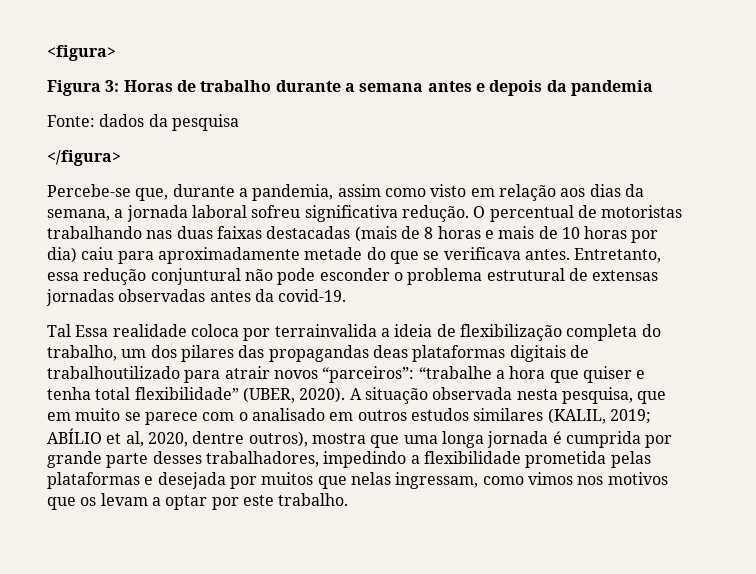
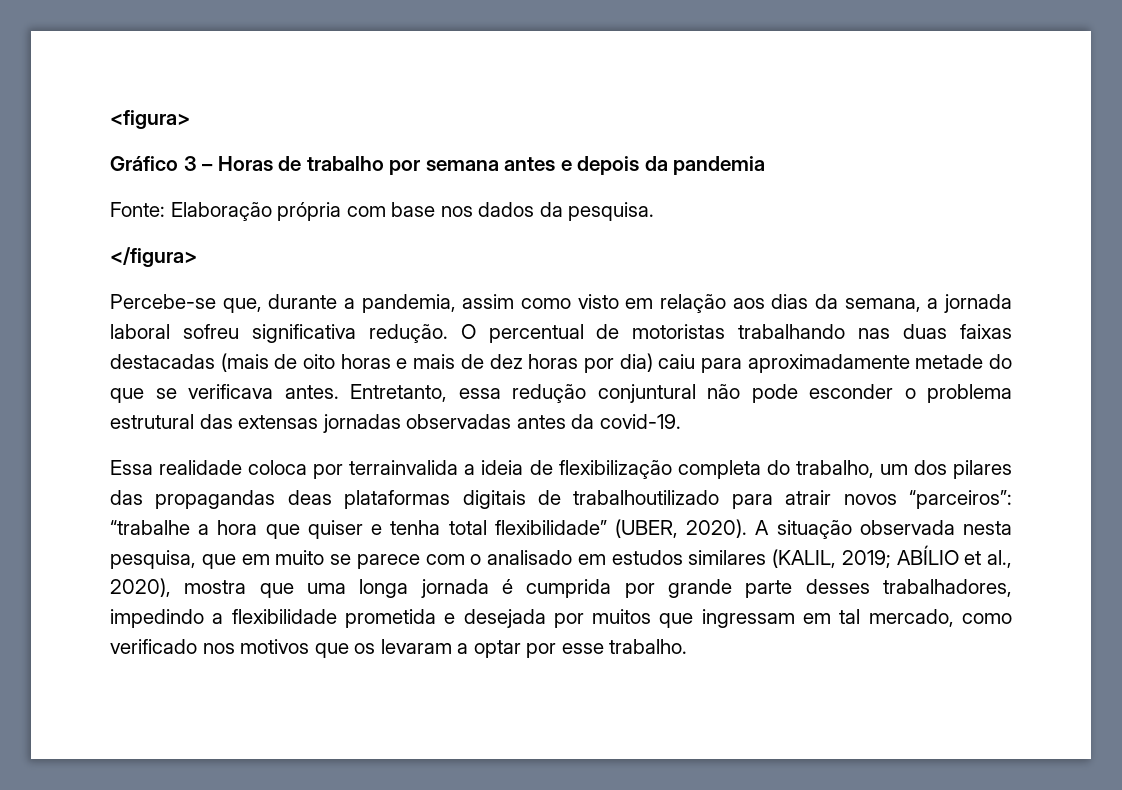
- Figura 3: Horas de trabalho durante a semana antes e depois da pandemia
+ Gráfico 3 – Horas de trabalho por semana antes e depois da pandemia
- Fonte: dados da pesquisa
+ Fonte: Elaboração própria com base nos dados da pesquisa.
- O percentual de motoristas trabalhando nas duas faixas destacadas (mais de 8 horas e mais de 10 horas por dia) caiu para aproximadamente metade do que se verificava antes.
+ O percentual de motoristas trabalhando nas duas faixas destacadas (mais de oito horas e mais de dez horas por dia) caiu para aproximadamente metade do que se verificava antes.
- Entretanto, essa redução conjuntural não pode esconder o problema estrutural de extensas jornadas observadas antes da covid-19.
+ Entretanto, essa redução conjuntural não pode esconder o problema estrutural das extensas jornadas observadas antes da covid-19.
- Tal Essa realidade coloca por terrainvalida a ideia de flexibilização completa do trabalho, um dos pilares das propagandas deas plataformas digitais de trabalhoutilizado para atrair novos “parceiros”: “trabalhe a hora que quiser e tenha total flexibilidade” (UBER, 2020).
+ Essa realidade coloca por terrainvalida a ideia de flexibilização completa do trabalho, um dos pilares das propagandas deas plataformas digitais de trabalhoutilizado para atrair novos “parceiros”: “trabalhe a hora que quiser e tenha total flexibilidade” (UBER, 2020).
- A situação observada nesta pesquisa, que em muito se parece com o analisado em outros estudos similares (KALIL, 2019; ABÍLIO et al, 2020, dentre outros), mostra que uma longa jornada é cumprida por grande parte desses trabalhadores, impedindo a flexibilidade prometida pelas plataformas e desejada por muitos que nelas ingressam, como vimos nos motivos que os levam a optar por este trabalho.
+ A situação observada nesta pesquisa, que em muito se parece com o analisado em estudos similares (KALIL, 2019; ABÍLIO et al., 2020), mostra que uma longa jornada é cumprida por grande parte desses trabalhadores, impedindo a flexibilidade prometida e desejada por muitos que ingressam em tal mercado, como verificado nos motivos que os levaram a optar por esse trabalho.

